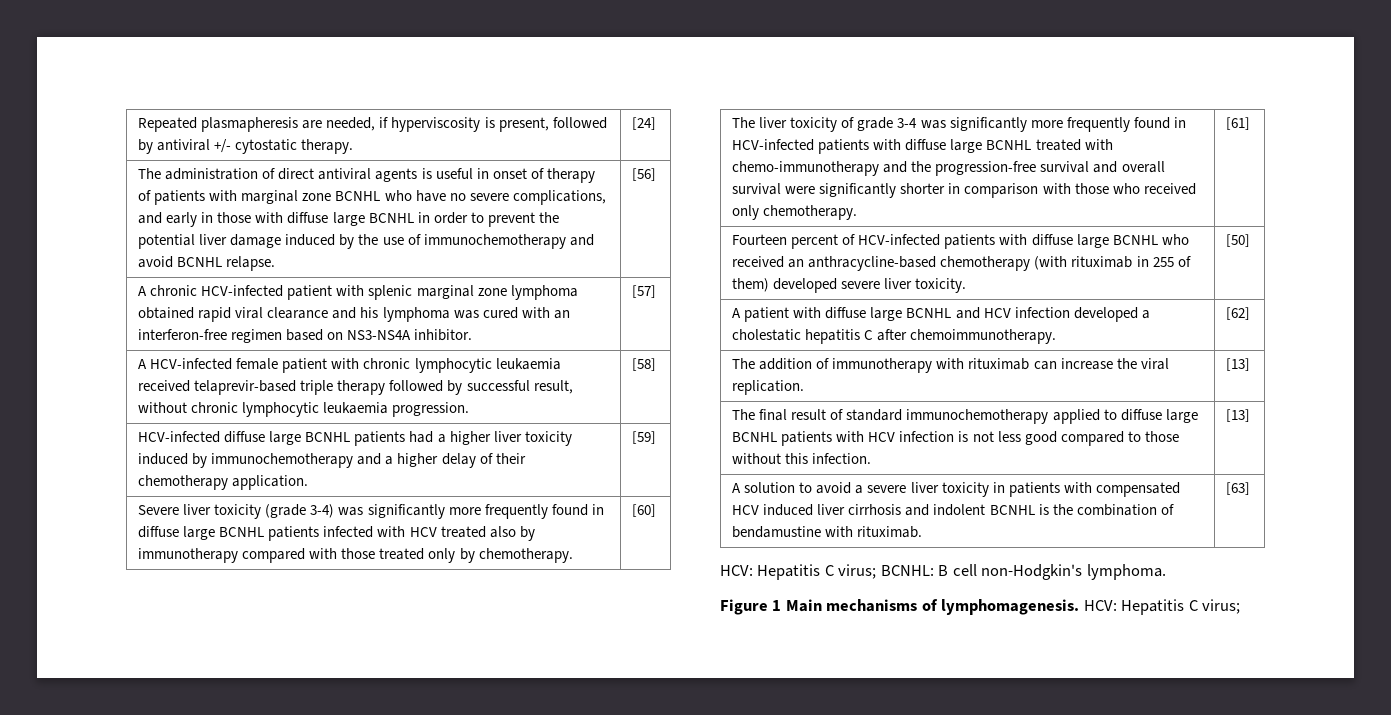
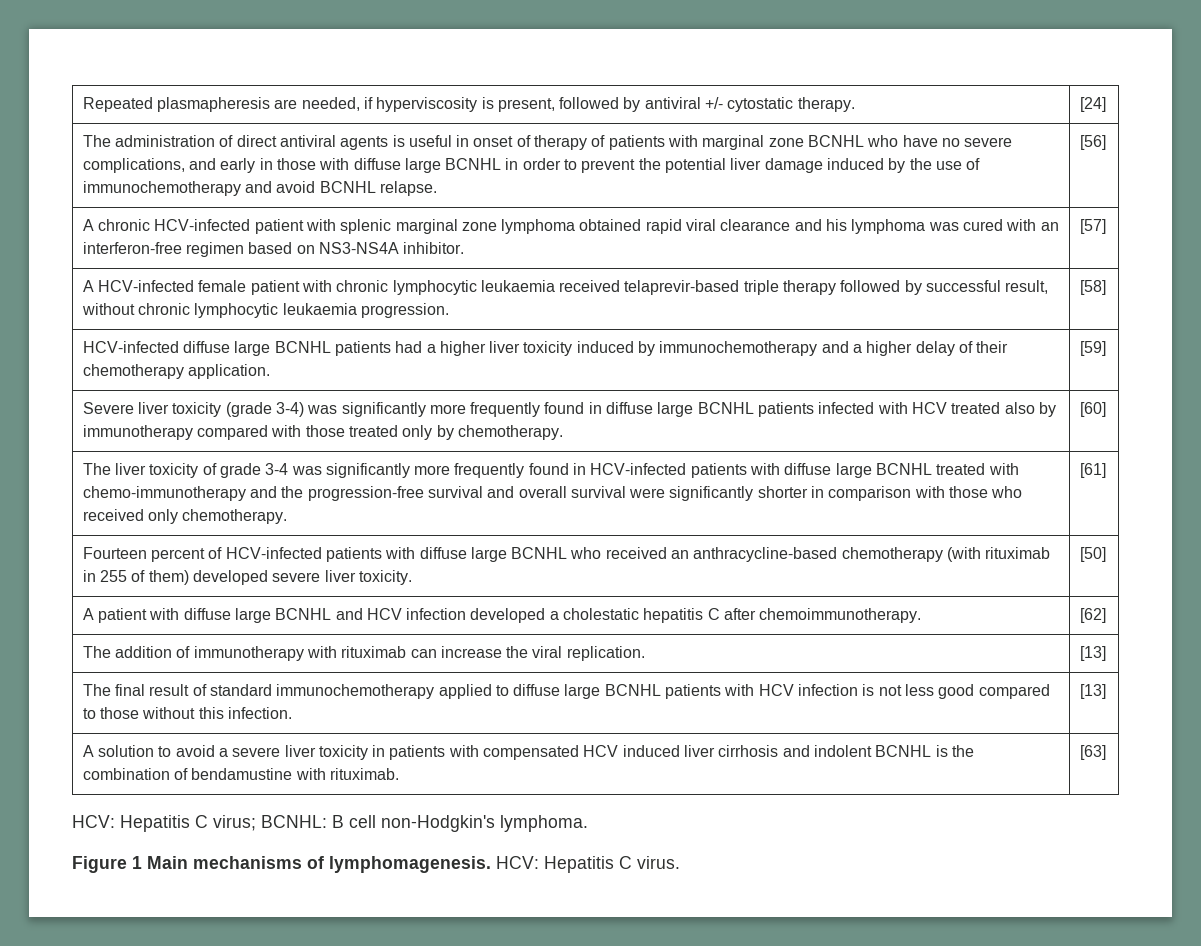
- Figure 1 Main mechanisms of lymphomagenesis. HCV: Hepatitis C virus;
+ Figure 1 Main mechanisms of lymphomagenesis. HCV: Hepatitis C virus.

